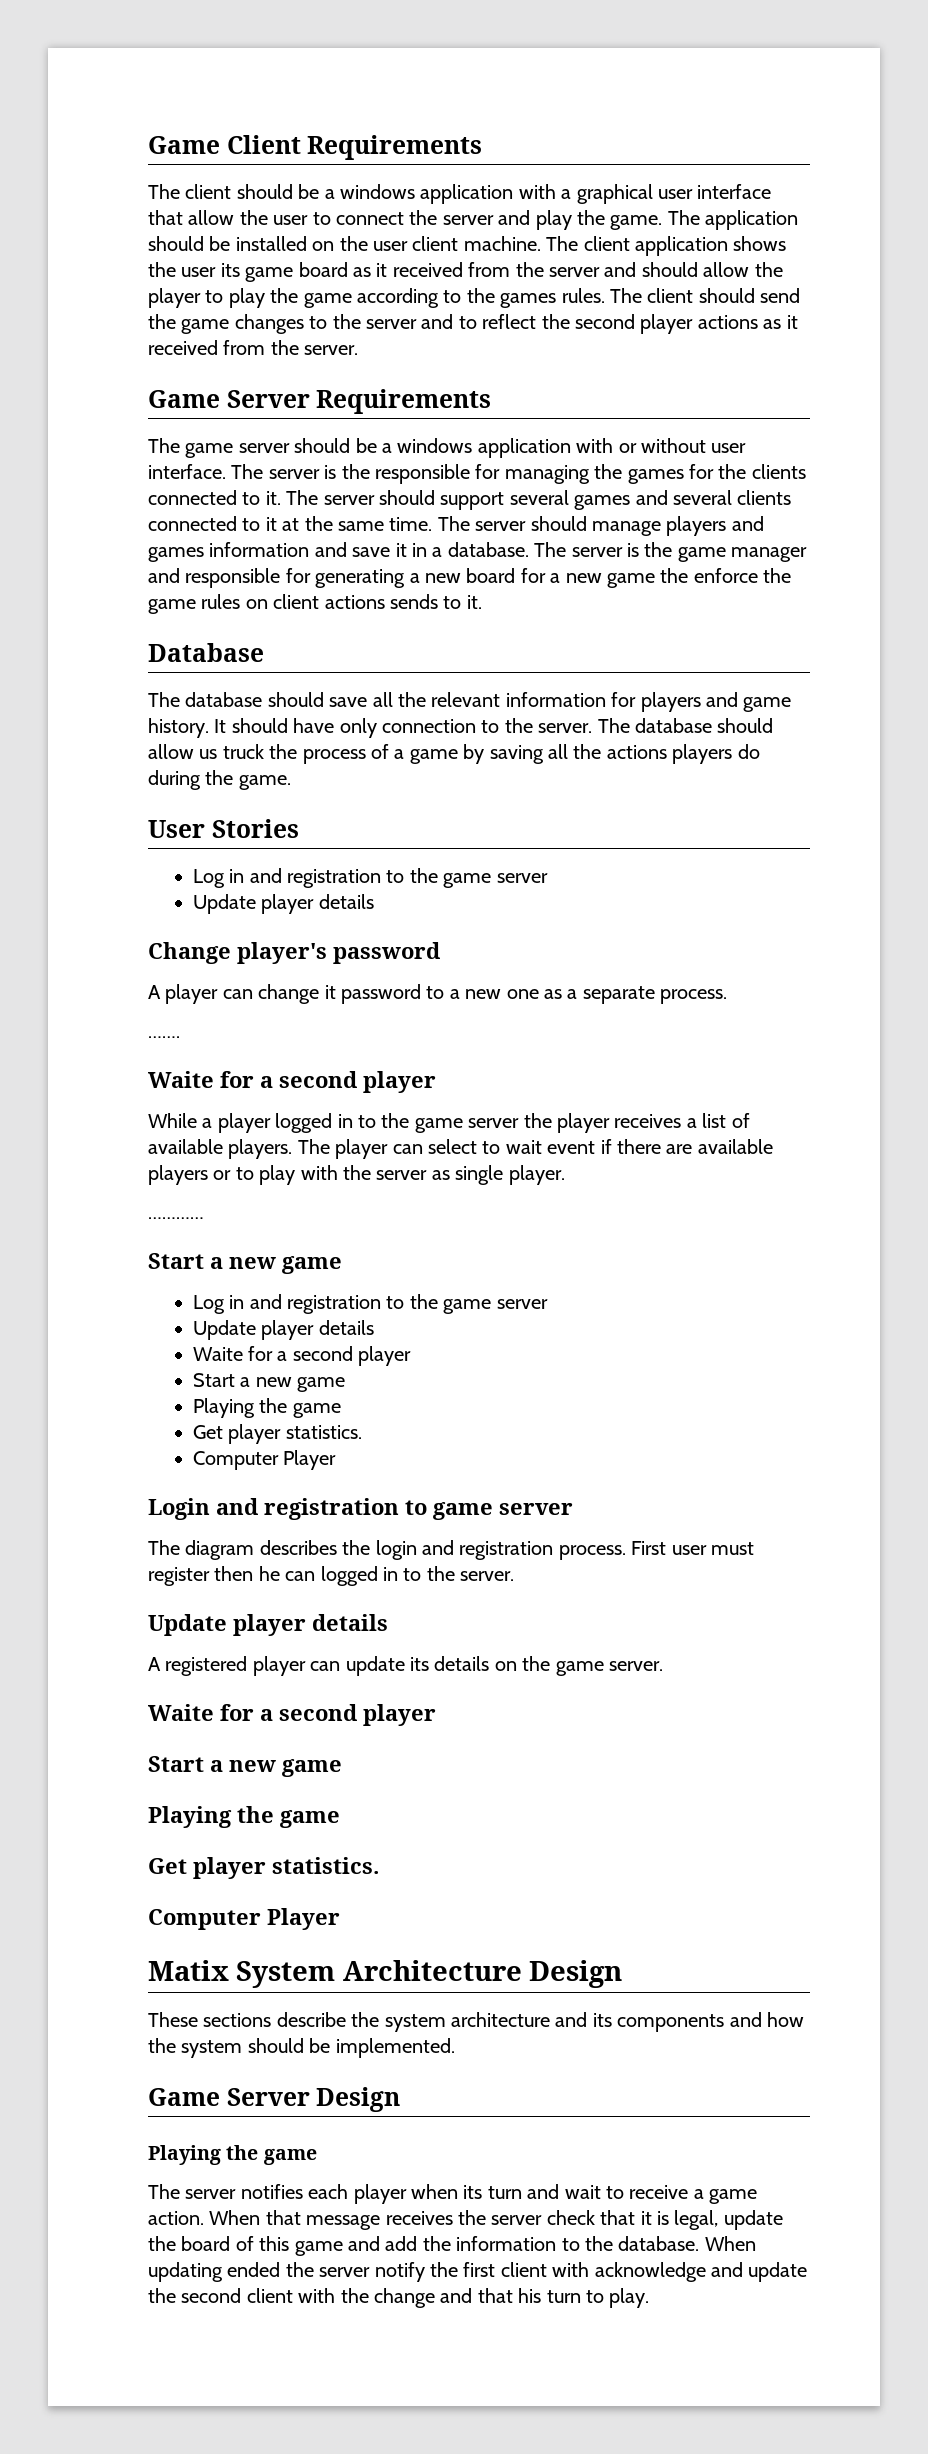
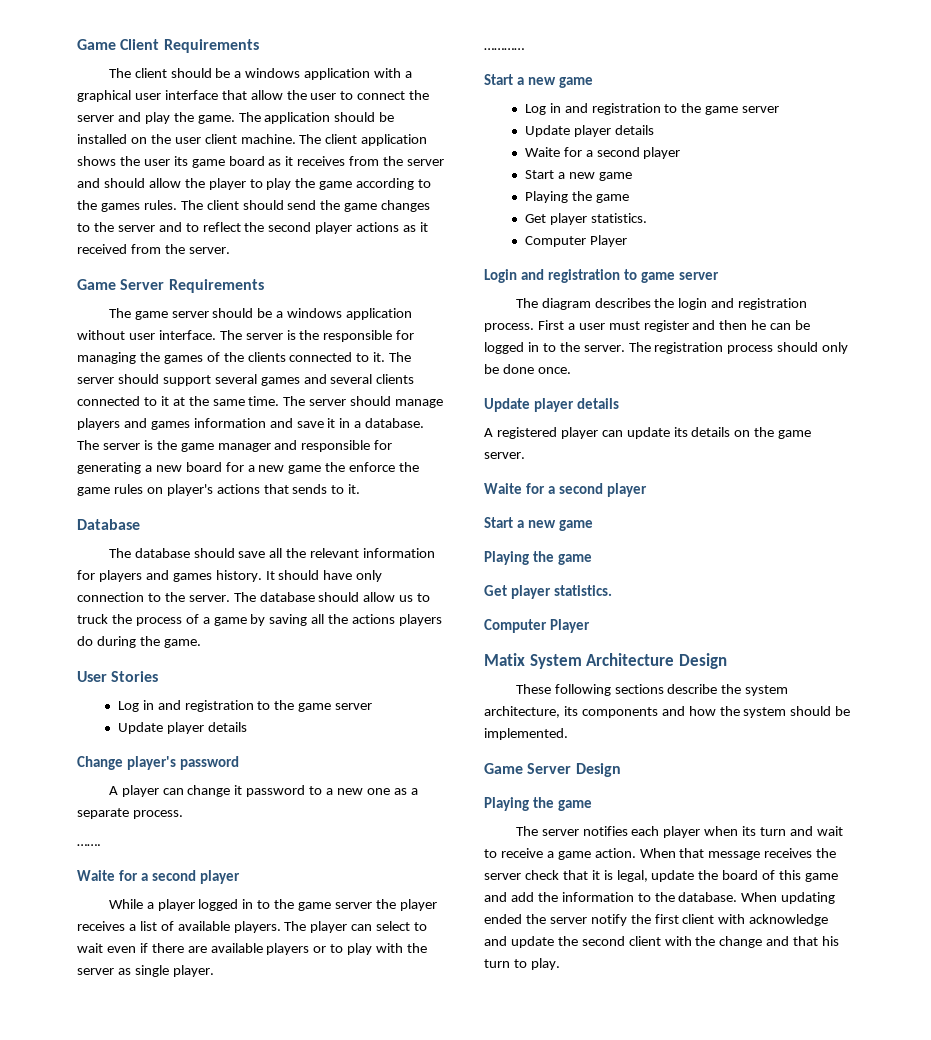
- The client application shows the user its game board as it received from the server and should allow the player to play the game according to the games rules.
+ The client application shows the user its game board as it receives from the server and should allow the player to play the game according to the games rules.
- The game server should be a windows application with or without user interface.
+ The game server should be a windows application without user interface.
- The server is the responsible for managing the games for the clients connected to it.
+ The server is the responsible for managing the games of the clients connected to it.
- The server is the game manager and responsible for generating a new board for a new game the enforce the game rules on client actions sends to it.
+ The server is the game manager and responsible for generating a new board for a new game the enforce the game rules on player's actions that sends to it.
- The database should save all the relevant information for players and game history.
+ The database should save all the relevant information for players and games history.
- The database should allow us truck the process of a game by saving all the actions players do during the game.
+ The database should allow us to truck the process of a game by saving all the actions players do during the game.
- The player can select to wait event if there are available players or to play with the server as single player.
+ The player can select to wait even if there are available players or to play with the server as single player.
- First user must register then he can logged in to the server.
+ First a user must register and then he can be logged in to the server. The registration process should only be done once.
- These sections describe the system architecture and its components and how the system should be implemented.
+ These following sections describe the system architecture, its components and how the system should be implemented.

